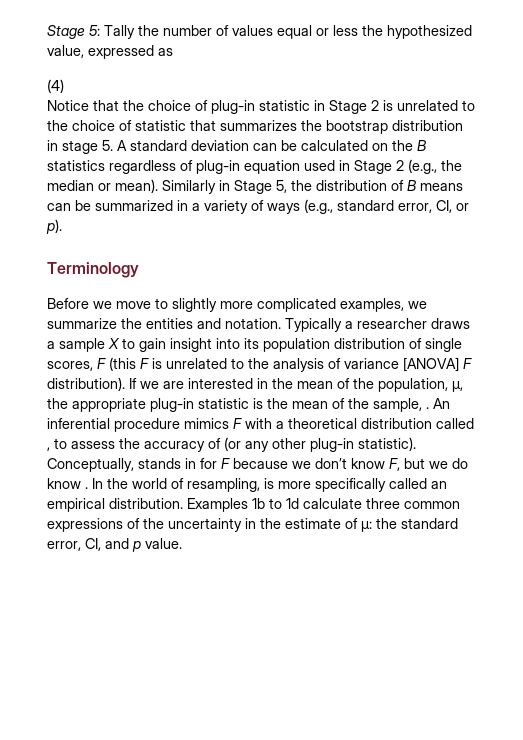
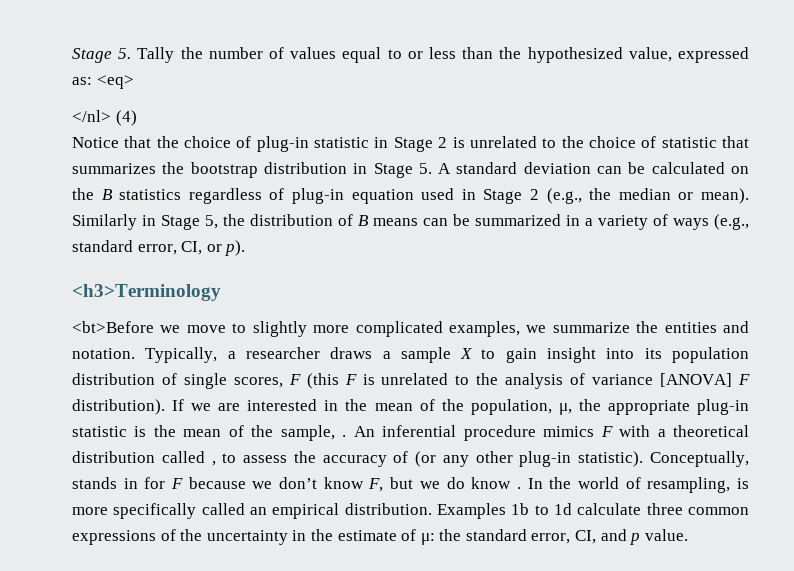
- Stage 5: Tally the number of values equal or less the hypothesized value, expressed as
- (4)
+ Stage 5. Tally the number of values equal to or less than the hypothesized value, expressed as: <eq>
+ </nl> (4)
- Notice that the choice of plug-in statistic in Stage 2 is unrelated to the choice of statistic that summarizes the bootstrap distribution in stage 5. A standard deviation can be calculated on the B statistics regardless of plug-in equation used in Stage 2 (e.g., the median or mean).
+ Notice that the choice of plug-in statistic in Stage 2 is unrelated to the choice of statistic that summarizes the bootstrap distribution in Stage 5. A standard deviation can be calculated on the B statistics regardless of plug-in equation used in Stage 2 (e.g., the median or mean).
- Terminology
- Before we move to slightly more complicated examples, we summarize the entities and notation.
+ <h3>Terminology
+ <bt>Before we move to slightly more complicated examples, we summarize the entities and notation.
- Typically a researcher draws a sample X to gain insight into its population distribution of single scores, F (this F is unrelated to the analysis of variance [ANOVA] F distribution).
+ Typically, a researcher draws a sample X to gain insight into its population distribution of single scores, F (this F is unrelated to the analysis of variance [ANOVA] F distribution).

